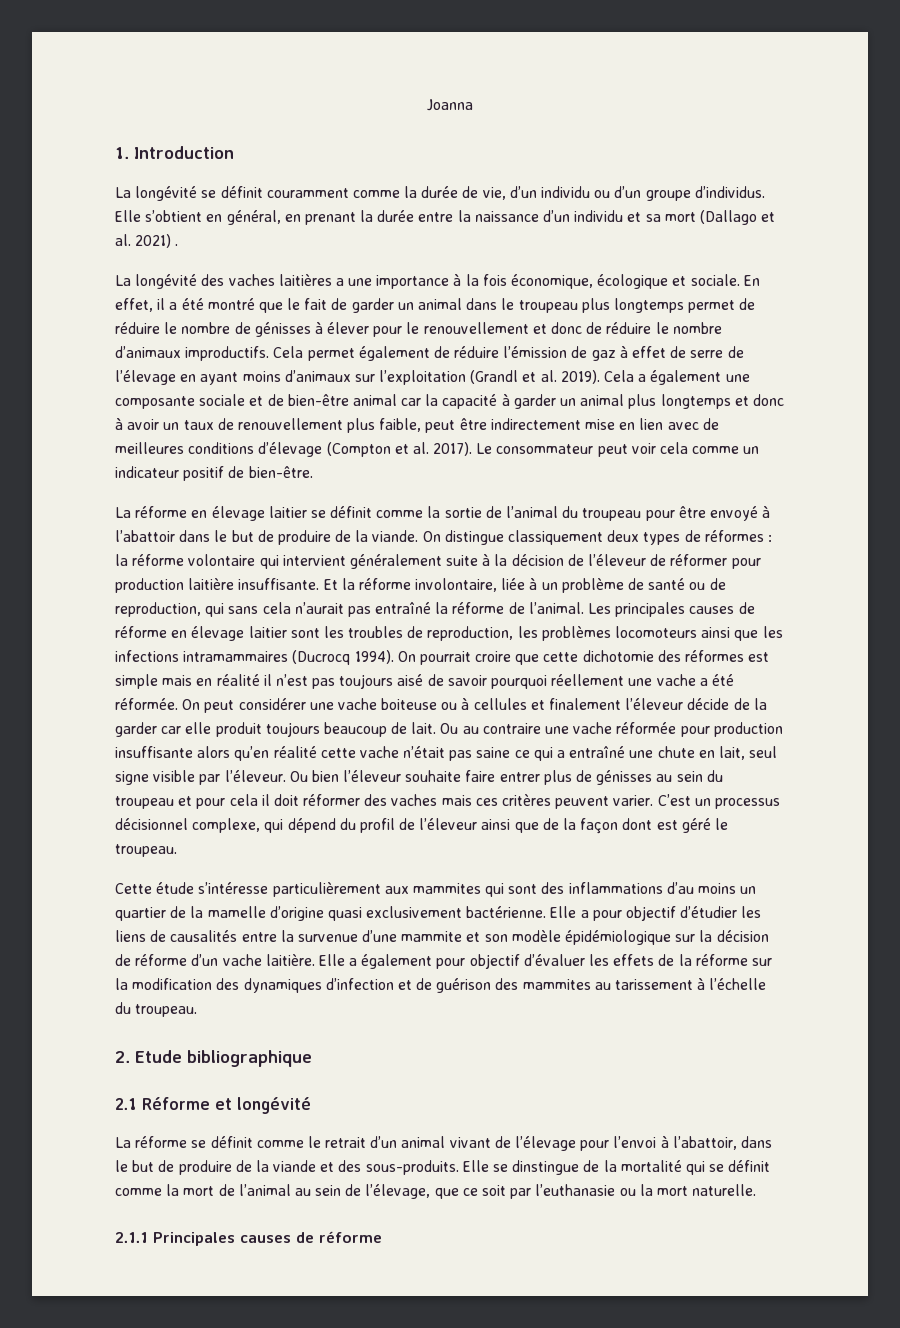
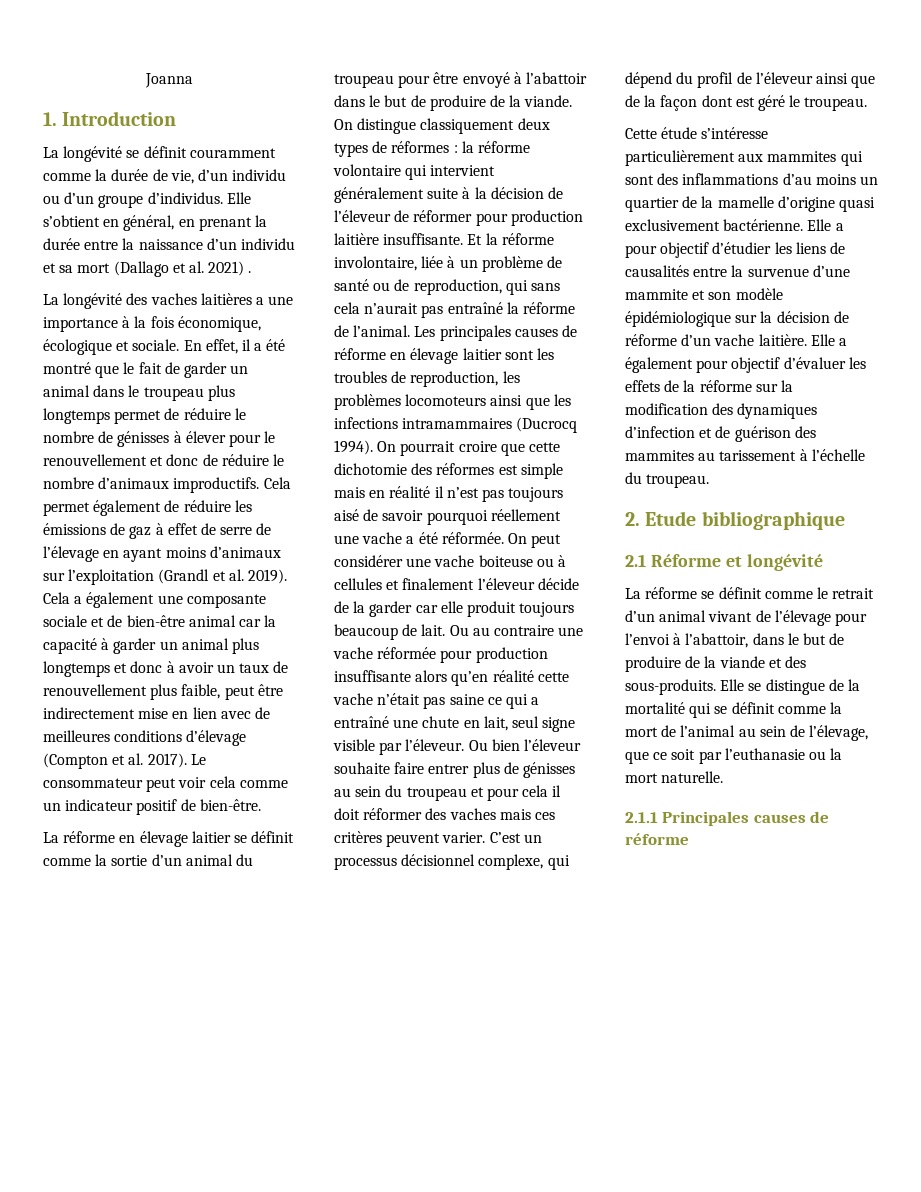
- Cela permet également de réduire l’émission de gaz à effet de serre de l’élevage en ayant moins d’animaux sur l’exploitation (Grandl et al. 2019).
+ Cela permet également de réduire les émissions de gaz à effet de serre de l’élevage en ayant moins d’animaux sur l’exploitation (Grandl et al. 2019).
- La réforme en élevage laitier se définit comme la sortie de l’animal du troupeau pour être envoyé à l’abattoir dans le but de produire de la viande.
+ La réforme en élevage laitier se définit comme la sortie d’un animal du troupeau pour être envoyé à l’abattoir dans le but de produire de la viande.
- Elle se dinstingue de la mortalité qui se définit comme la mort de l’animal au sein de l’élevage, que ce soit par l’euthanasie ou la mort naturelle.
+ Elle se distingue de la mortalité qui se définit comme la mort de l’animal au sein de l’élevage, que ce soit par l’euthanasie ou la mort naturelle.

